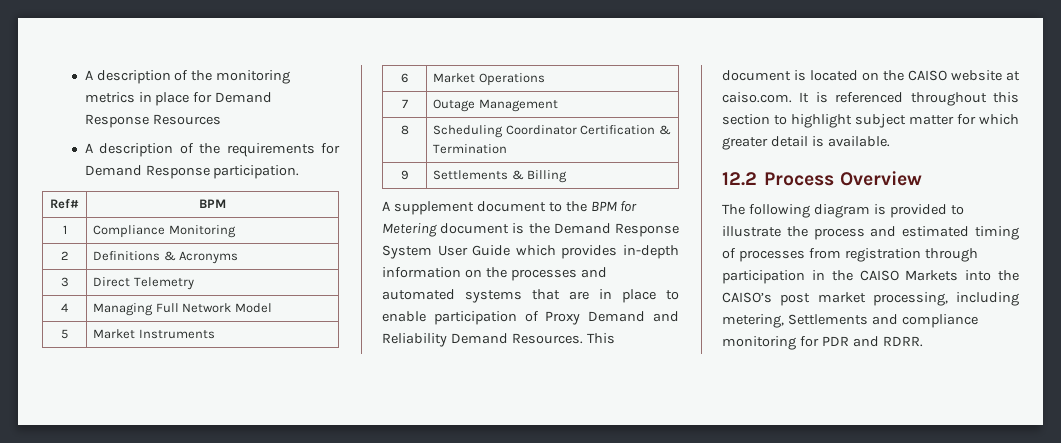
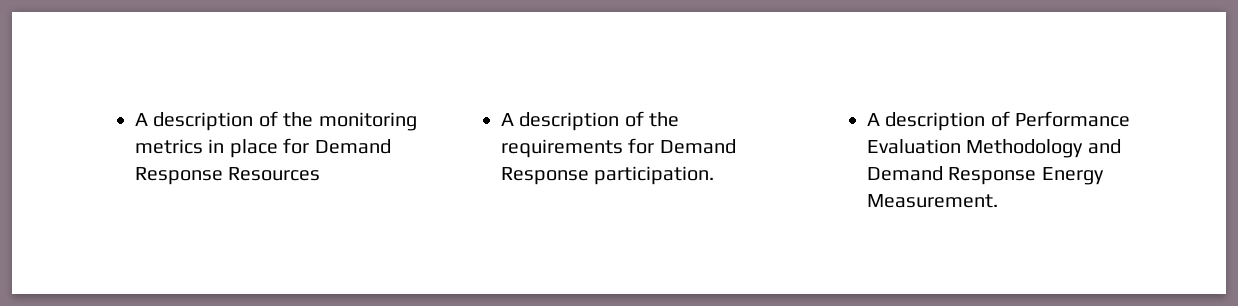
- Ref# | BPM
- 1 | Compliance Monitoring
- 2 | Definitions & Acronyms
- 3 | Direct Telemetry
- 4 | Managing Full Network Model
- 5 | Market Instruments
- 6 | Market Operations
- 7 | Outage Management
- 8 | Scheduling Coordinator Certification & Termination
- 9 | Settlements & Billing
- A supplement document to the BPM for Metering document is the Demand Response System User Guide which provides in-depth information on the processes and automated systems that are in place to enable participation of Proxy Demand and Reliability Demand Resources. This document is located on the CAISO website at caiso.com. It is referenced throughout this section to highlight subject matter for which greater detail is available.
- 12.2 Process Overview
- The following diagram is provided to illustrate the process and estimated timing of processes from registration through participation in the CAISO Markets into the CAISO’s post market processing, including metering, Settlements and compliance monitoring for PDR and RDRR.
+ A description of Performance Evaluation Methodology and Demand Response Energy Measurement.

